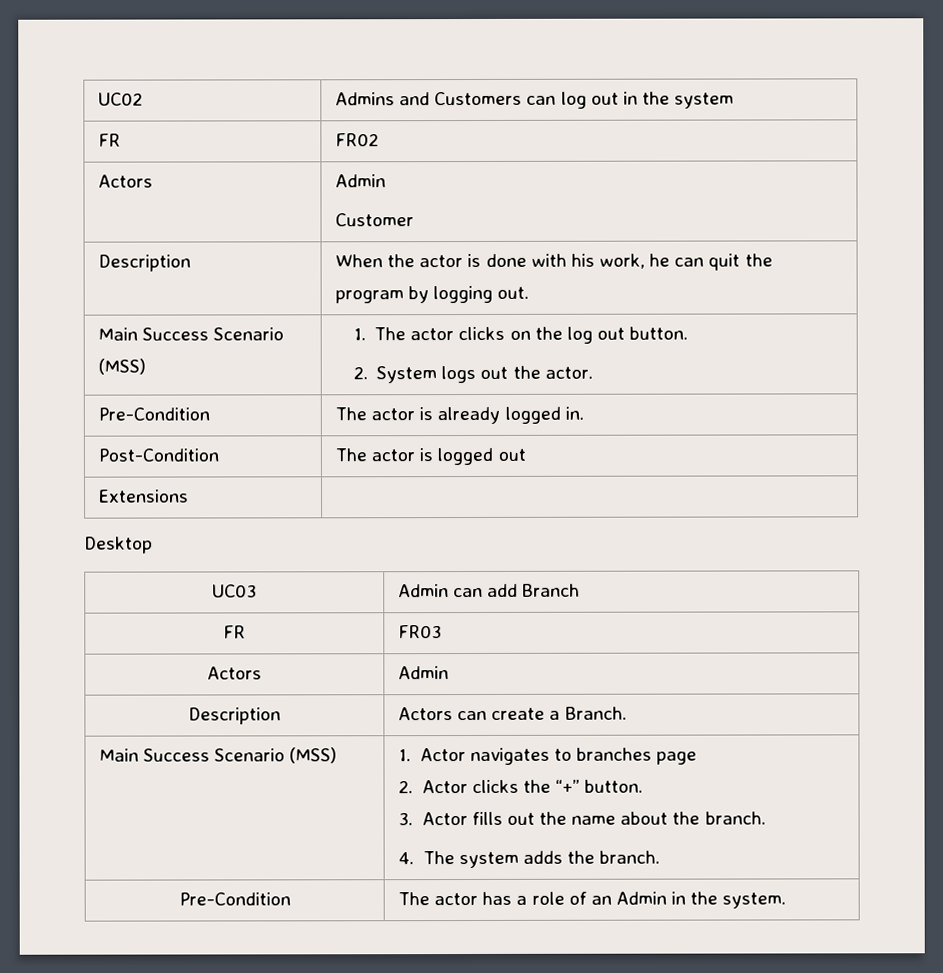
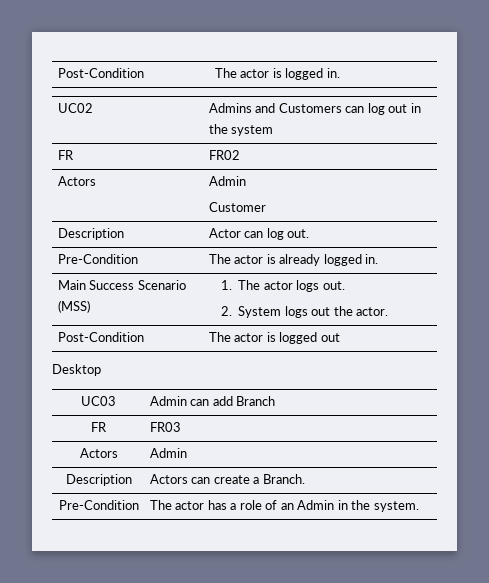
+ Post-Condition | The actor is logged in.
- Description | When the actor is done with his work, he can quit the program by logging out.
- Main Success Scenario (MSS) | 1. The actor clicks on the log out button.
- 2. System logs out the actor.
+ Description | Actor can log out.
+ Main Success Scenario (MSS) | 1. The actor logs out.
+ 2. System logs out the actor.
- Extensions |
- Main Success Scenario (MSS) | 1. Actor navigates to branches page
- 2. Actor clicks the “+” button.
- 3. Actor fills out the name about the branch.
- 4. The system adds the branch.

